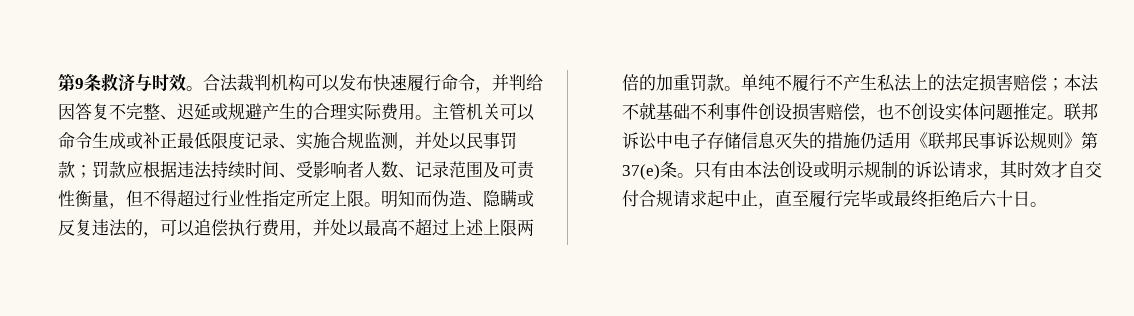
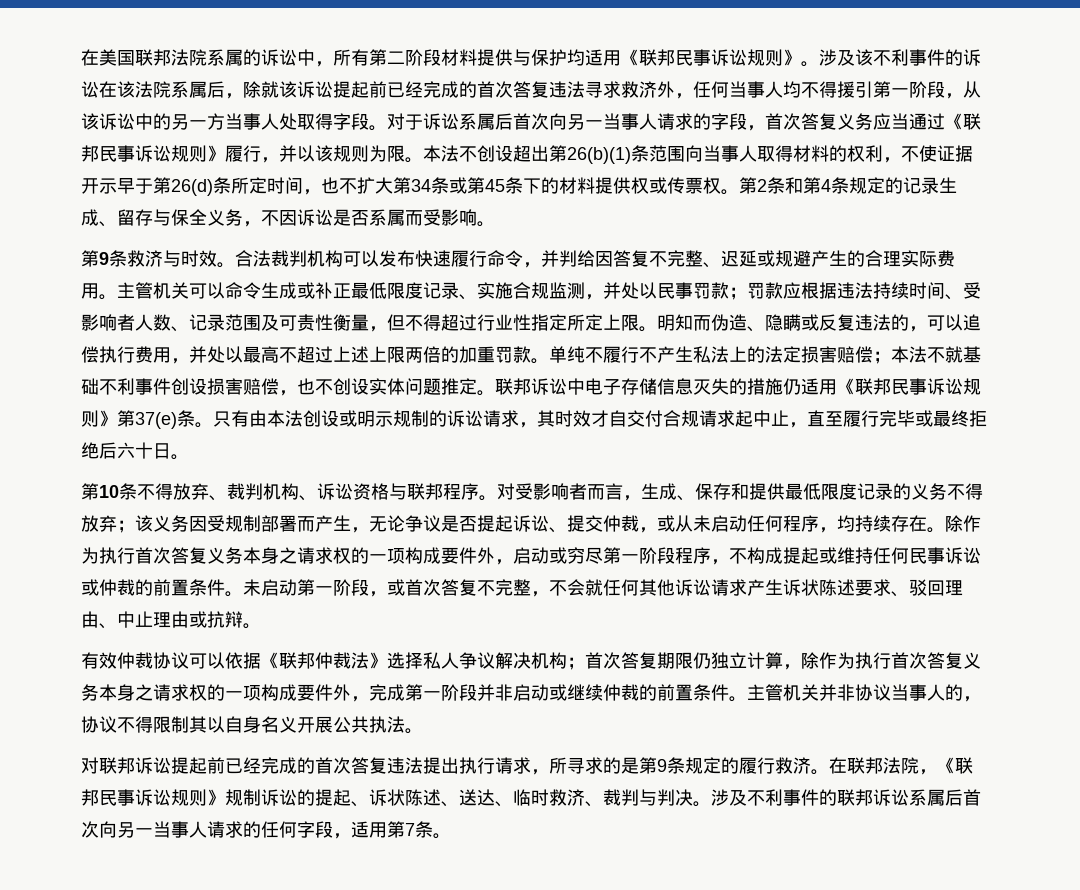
+ 在美国联邦法院系属的诉讼中，所有第二阶段材料提供与保护均适用《联邦民事诉讼规则》。涉及该不利事件的诉讼在该法院系属后，除就该诉讼提起前已经完成的首次答复违法寻求救济外，任何当事人均不得援引第一阶段，从该诉讼中的另一方当事人处取得字段。对于诉讼系属后首次向另一当事人请求的字段，首次答复义务应当通过《联邦民事诉讼规则》履行，并以该规则为限。本法不创设超出第26(b)(1)条范围向当事人取得材料的权利，不使证据开示早于第26(d)条所定时间，也不扩大第34条或第45条下的材料提供权或传票权。第2条和第4条规定的记录生成、留存与保全义务，不因诉讼是否系属而受影响。
+ 第10条不得放弃、裁判机构、诉讼资格与联邦程序。对受影响者而言，生成、保存和提供最低限度记录的义务不得放弃；该义务因受规制部署而产生，无论争议是否提起诉讼、提交仲裁，或从未启动任何程序，均持续存在。除作为执行首次答复义务本身之请求权的一项构成要件外，启动或穷尽第一阶段程序，不构成提起或维持任何民事诉讼或仲裁的前置条件。未启动第一阶段，或首次答复不完整，不会就任何其他诉讼请求产生诉状陈述要求、驳回理由、中止理由或抗辩。
+ 有效仲裁协议可以依据《联邦仲裁法》选择私人争议解决机构；首次答复期限仍独立计算，除作为执行首次答复义务本身之请求权的一项构成要件外，完成第一阶段并非启动或继续仲裁的前置条件。主管机关并非协议当事人的，协议不得限制其以自身名义开展公共执法。
+ 对联邦诉讼提起前已经完成的首次答复违法提出执行请求，所寻求的是第9条规定的履行救济。在联邦法院，《联邦民事诉讼规则》规制诉讼的提起、诉状陈述、送达、临时救济、裁判与判决。涉及不利事件的联邦诉讼系属后首次向另一当事人请求的任何字段，适用第7条。

